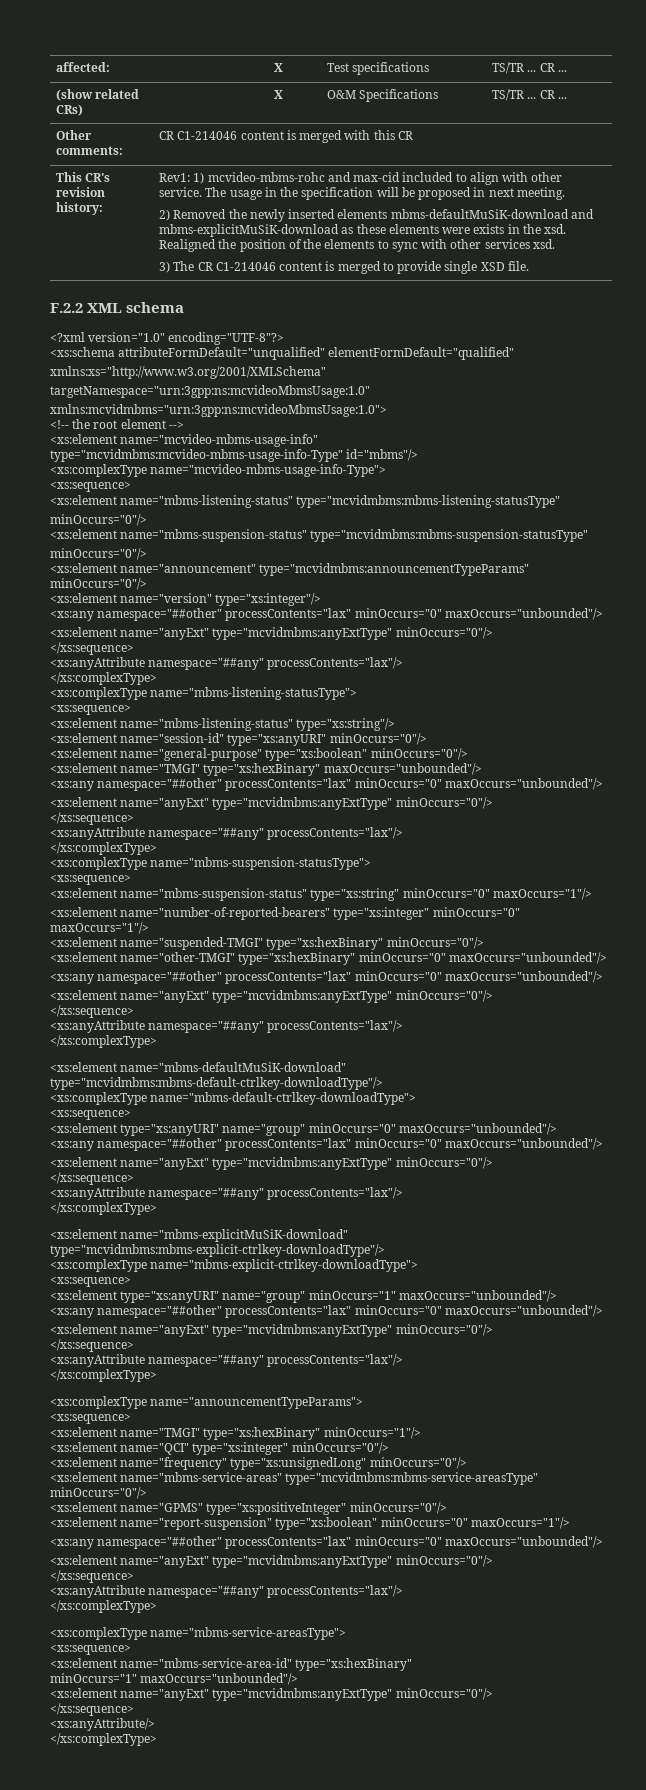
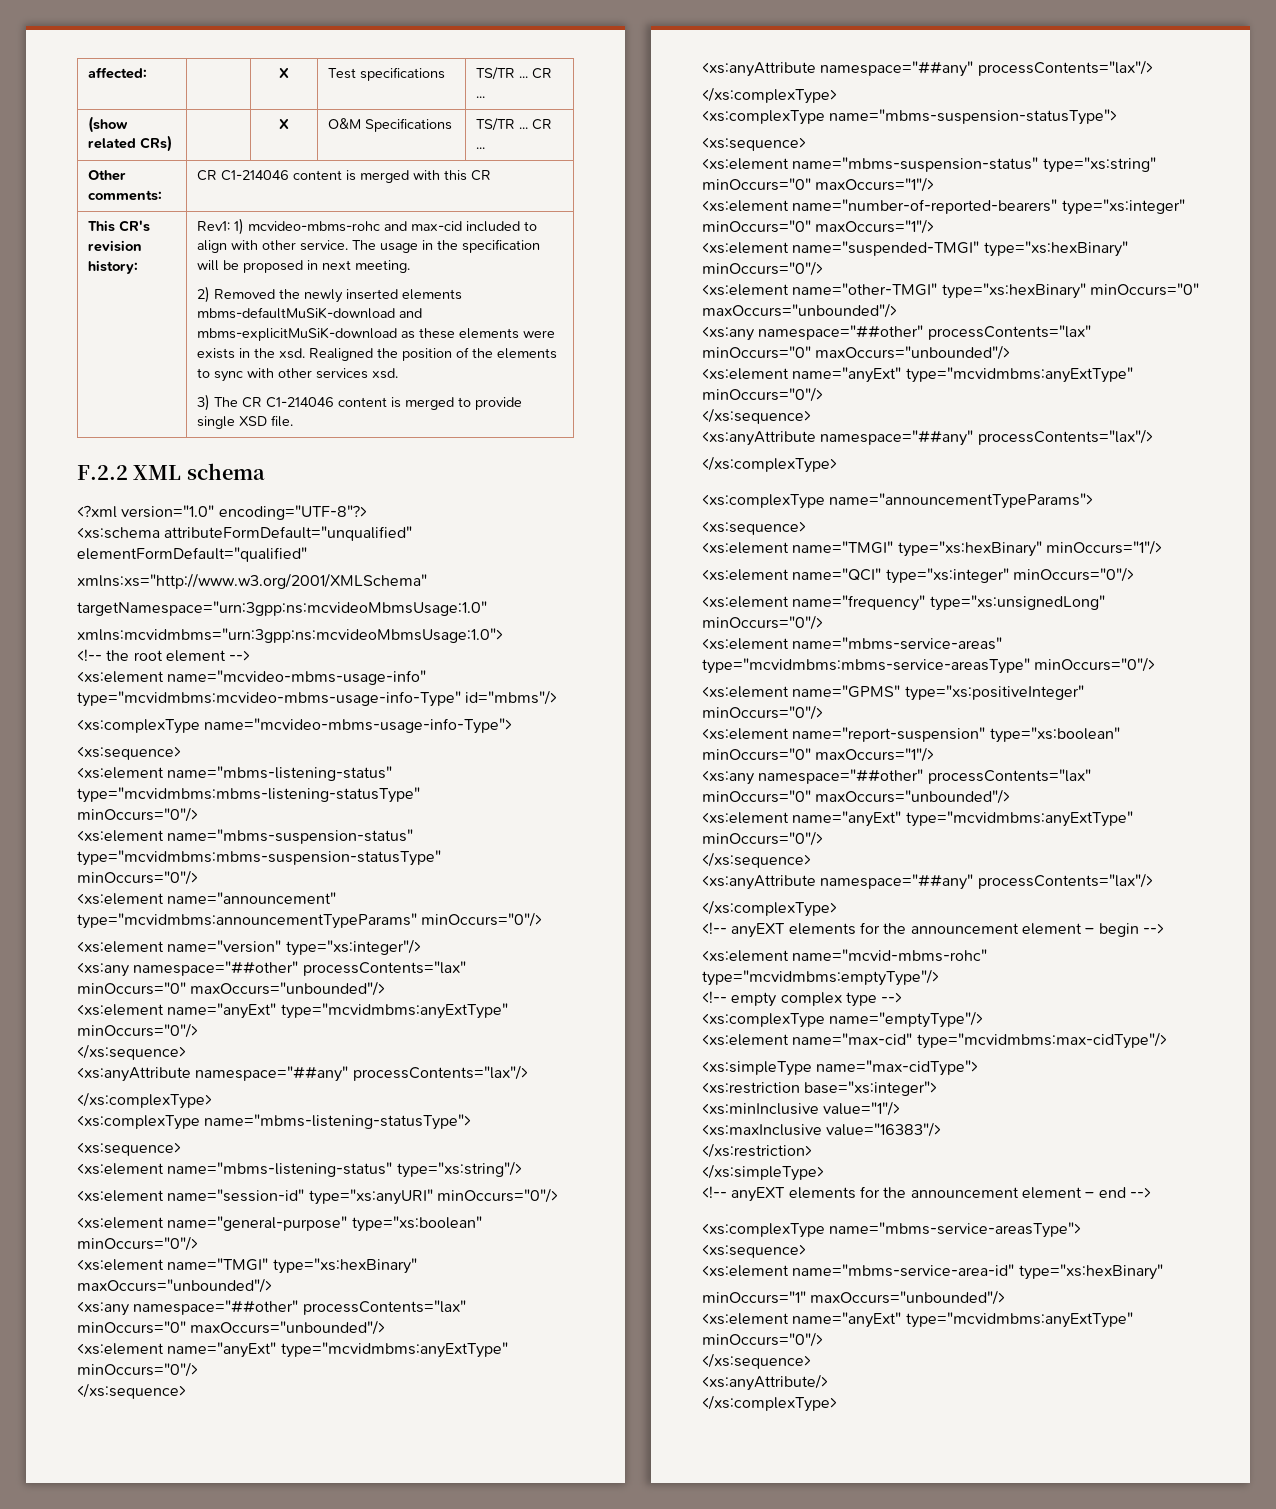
- <xs:element name="mbms-defaultMuSiK-download" type="mcvidmbms:mbms-default-ctrlkey-downloadType"/>
- <xs:complexType name="mbms-default-ctrlkey-downloadType">
- <xs:sequence>
- <xs:element type="xs:anyURI" name="group" minOccurs="0" maxOccurs="unbounded"/>
- <xs:any namespace="##other" processContents="lax" minOccurs="0" maxOccurs="unbounded"/>
- <xs:element name="anyExt" type="mcvidmbms:anyExtType" minOccurs="0"/>
- </xs:sequence>
- <xs:anyAttribute namespace="##any" processContents="lax"/>
- </xs:complexType>
- <xs:element name="mbms-explicitMuSiK-download" type="mcvidmbms:mbms-explicit-ctrlkey-downloadType"/>
- <xs:complexType name="mbms-explicit-ctrlkey-downloadType">
- <xs:sequence>
- <xs:element type="xs:anyURI" name="group" minOccurs="1" maxOccurs="unbounded"/>
- <xs:any namespace="##other" processContents="lax" minOccurs="0" maxOccurs="unbounded"/>
- <xs:element name="anyExt" type="mcvidmbms:anyExtType" minOccurs="0"/>
- </xs:sequence>
- <xs:anyAttribute namespace="##any" processContents="lax"/>
- </xs:complexType>
+ <!-- anyEXT elements for the announcement element – begin -->
+ <xs:element name="mcvid-mbms-rohc" type="mcvidmbms:emptyType"/>
+ <!-- empty complex type -->
+ <xs:complexType name="emptyType"/>
+ <xs:element name="max-cid" type="mcvidmbms:max-cidType"/>
+ <xs:simpleType name="max-cidType">
+ <xs:restriction base="xs:integer">
+ <xs:minInclusive value="1"/>
+ <xs:maxInclusive value="16383"/>
+ </xs:restriction>
+ </xs:simpleType>
+ <!-- anyEXT elements for the announcement element – end -->

